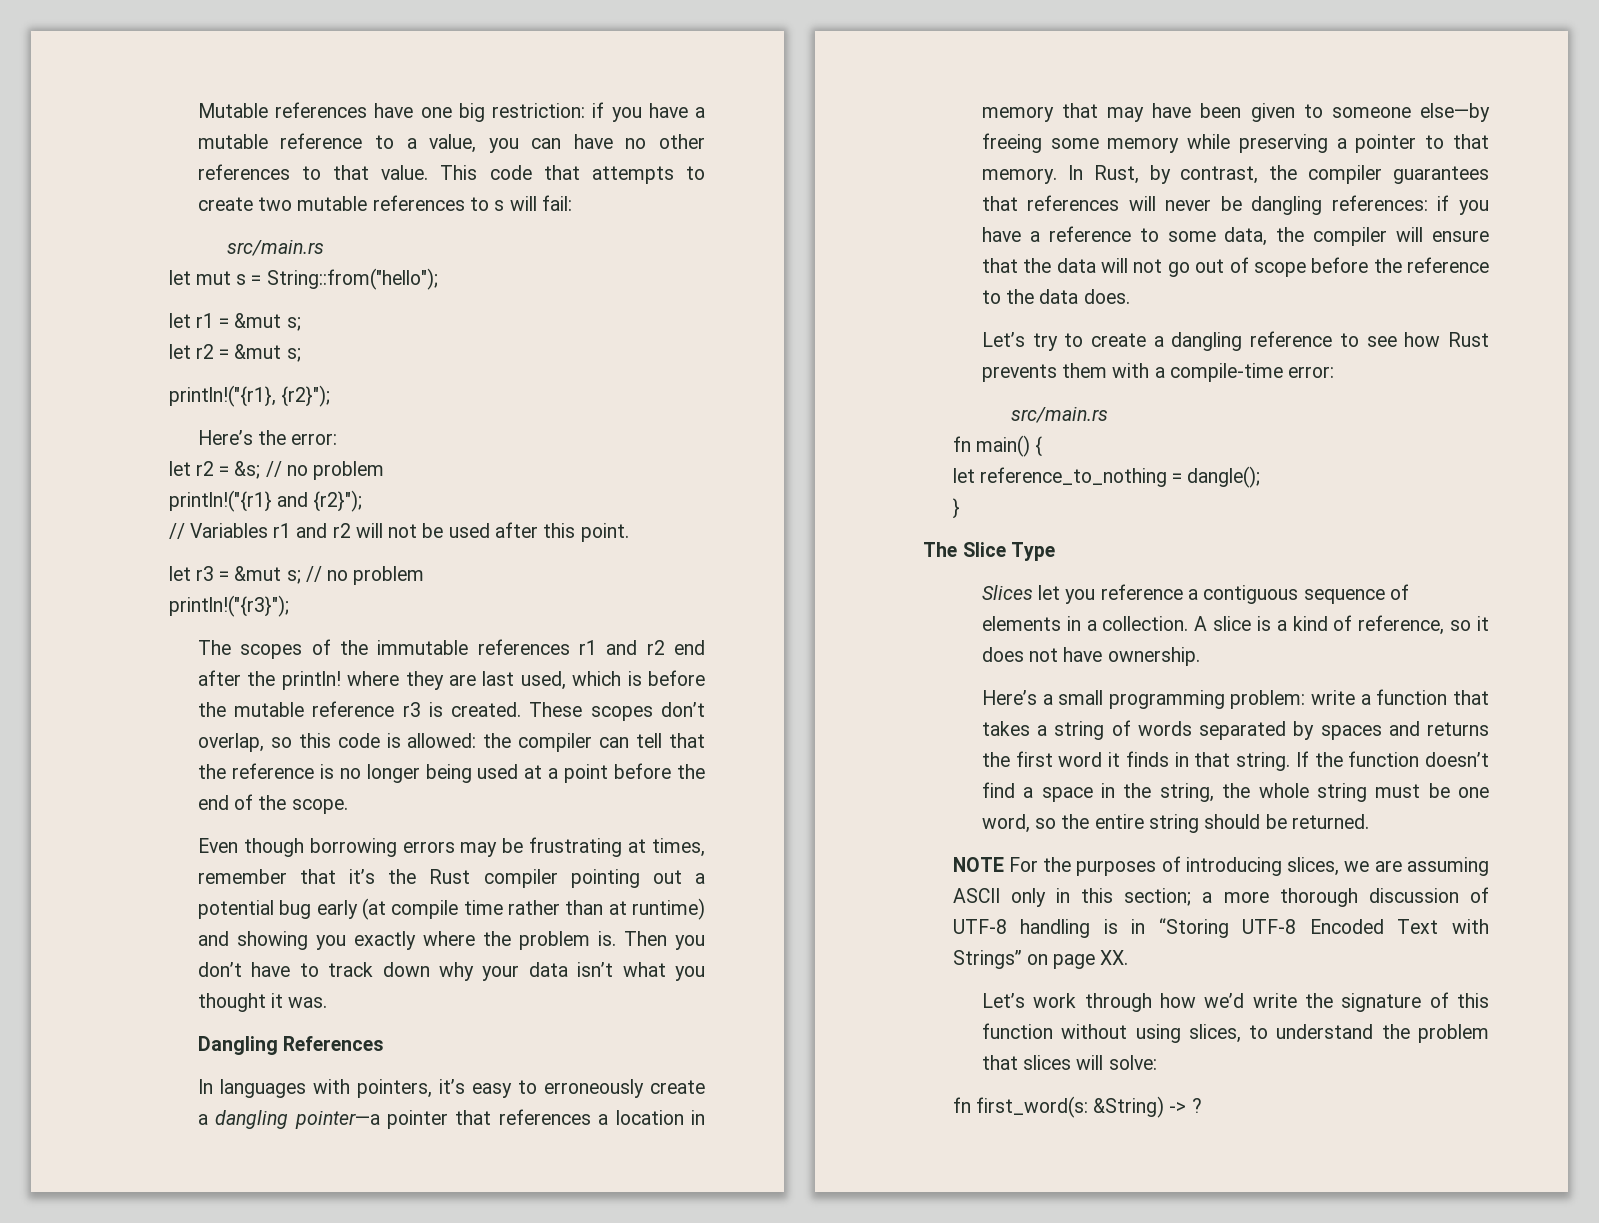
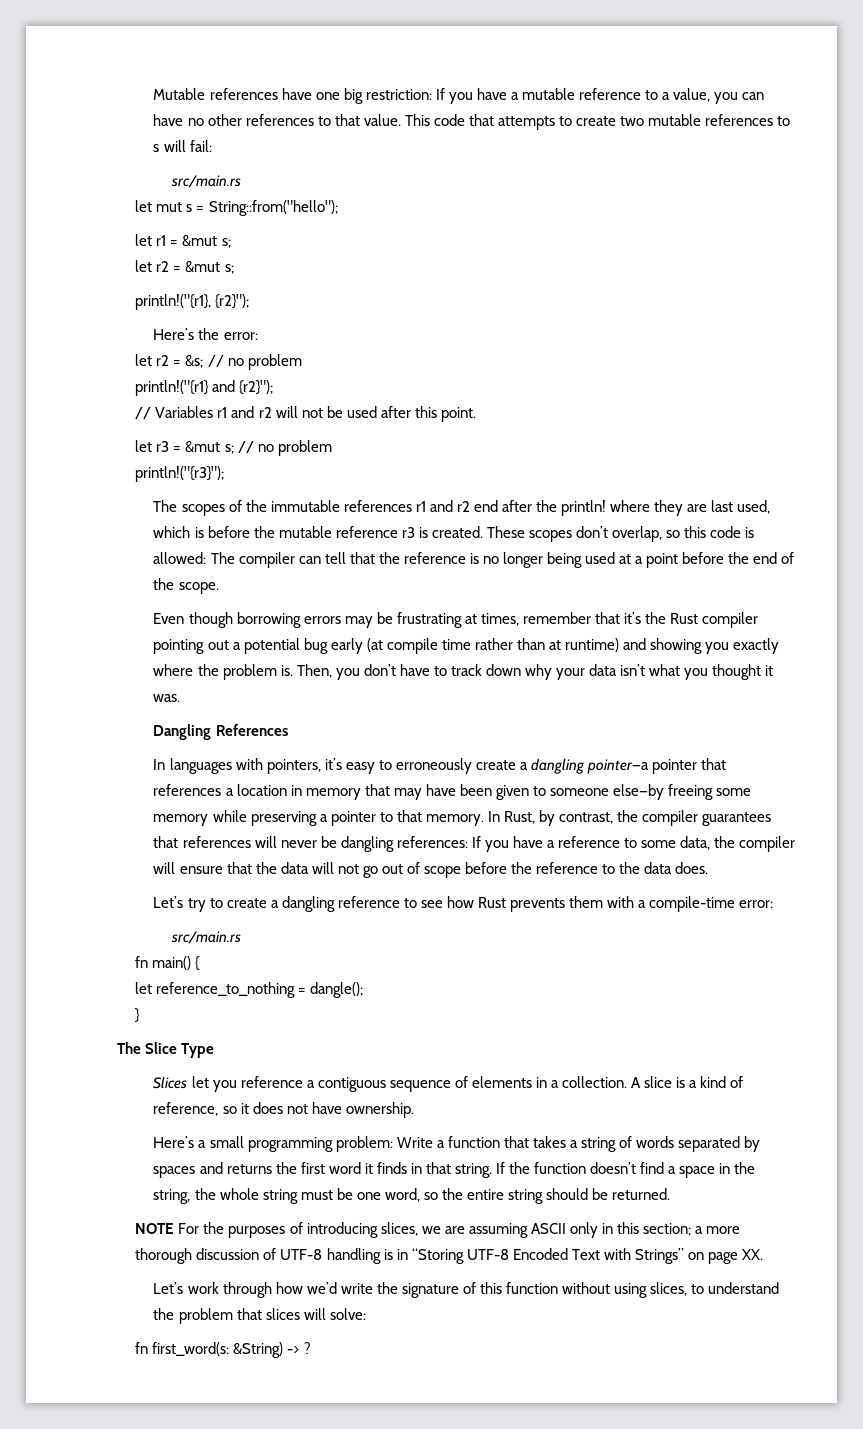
- Mutable references have one big restriction: if you have a mutable reference to a value, you can have no other references to that value.
+ Mutable references have one big restriction: If you have a mutable reference to a value, you can have no other references to that value.
- These scopes don’t overlap, so this code is allowed: the compiler can tell that the reference is no longer being used at a point before the end of the scope.
+ These scopes don’t overlap, so this code is allowed: The compiler can tell that the reference is no longer being used at a point before the end of the scope.
- Then you don’t have to track down why your data isn’t what you thought it was.
+ Then, you don’t have to track down why your data isn’t what you thought it was.
- In Rust, by contrast, the compiler guarantees that references will never be dangling references: if you have a reference to some data, the compiler will ensure that the data will not go out of scope before the reference to the data does.
+ In Rust, by contrast, the compiler guarantees that references will never be dangling references: If you have a reference to some data, the compiler will ensure that the data will not go out of scope before the reference to the data does.
- Here’s a small programming problem: write a function that takes a string of words separated by spaces and returns the first word it finds in that string.
+ Here’s a small programming problem: Write a function that takes a string of words separated by spaces and returns the first word it finds in that string.

